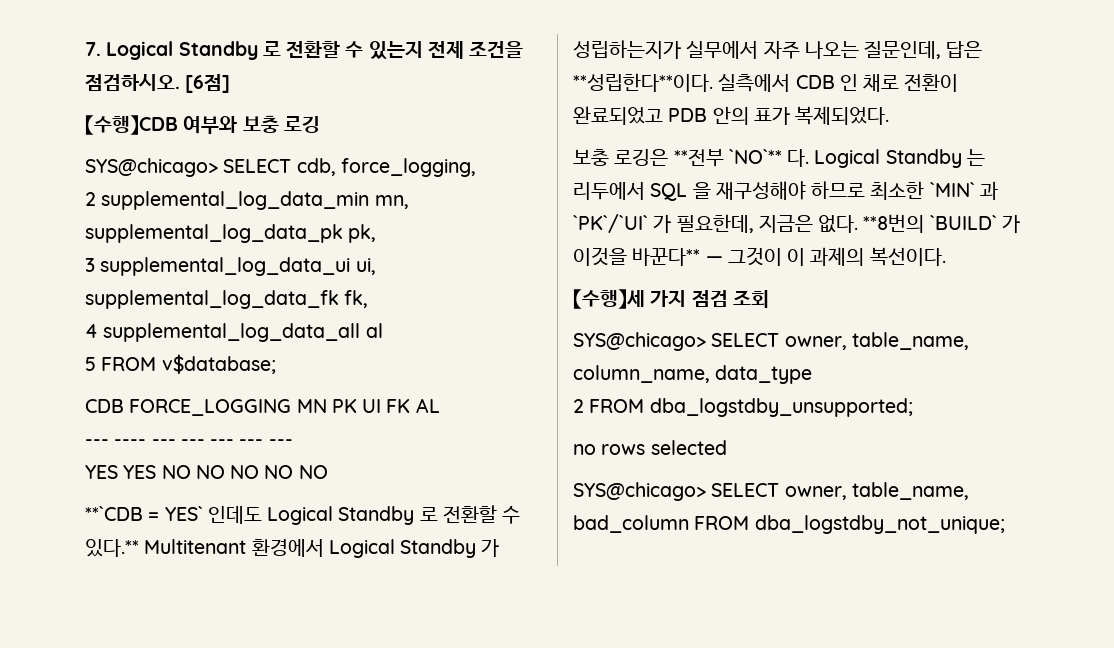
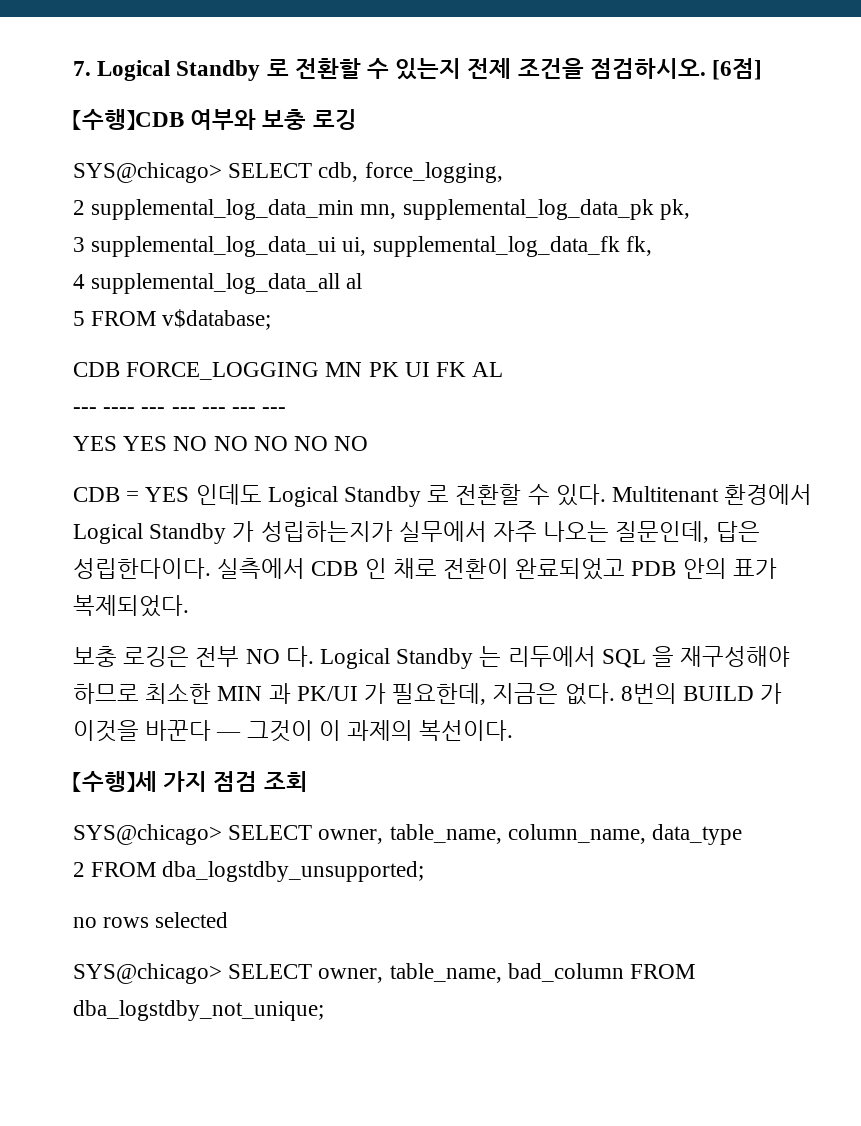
- **`CDB = YES` 인데도 Logical Standby 로 전환할 수 있다.** Multitenant 환경에서 Logical Standby 가 성립하는지가 실무에서 자주 나오는 질문인데, 답은 **성립한다**이다.
+ CDB = YES 인데도 Logical Standby 로 전환할 수 있다. Multitenant 환경에서 Logical Standby 가 성립하는지가 실무에서 자주 나오는 질문인데, 답은 성립한다이다.
- 보충 로깅은 **전부 `NO`** 다.
+ 보충 로깅은 전부 NO 다.
- Logical Standby 는 리두에서 SQL 을 재구성해야 하므로 최소한 `MIN` 과 `PK`/`UI` 가 필요한데, 지금은 없다.
+ Logical Standby 는 리두에서 SQL 을 재구성해야 하므로 최소한 MIN 과 PK/UI 가 필요한데, 지금은 없다.
- **8번의 `BUILD` 가 이것을 바꾼다** — 그것이 이 과제의 복선이다.
+ 8번의 BUILD 가 이것을 바꾼다 — 그것이 이 과제의 복선이다.

